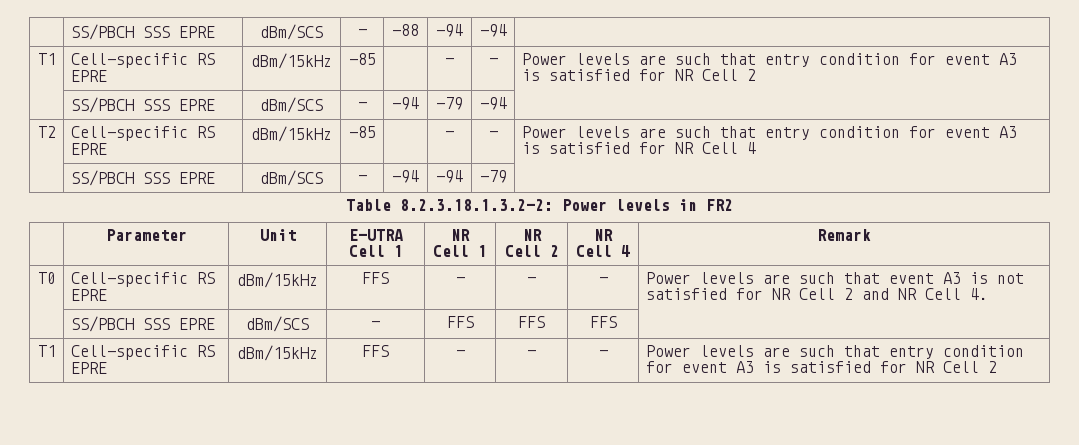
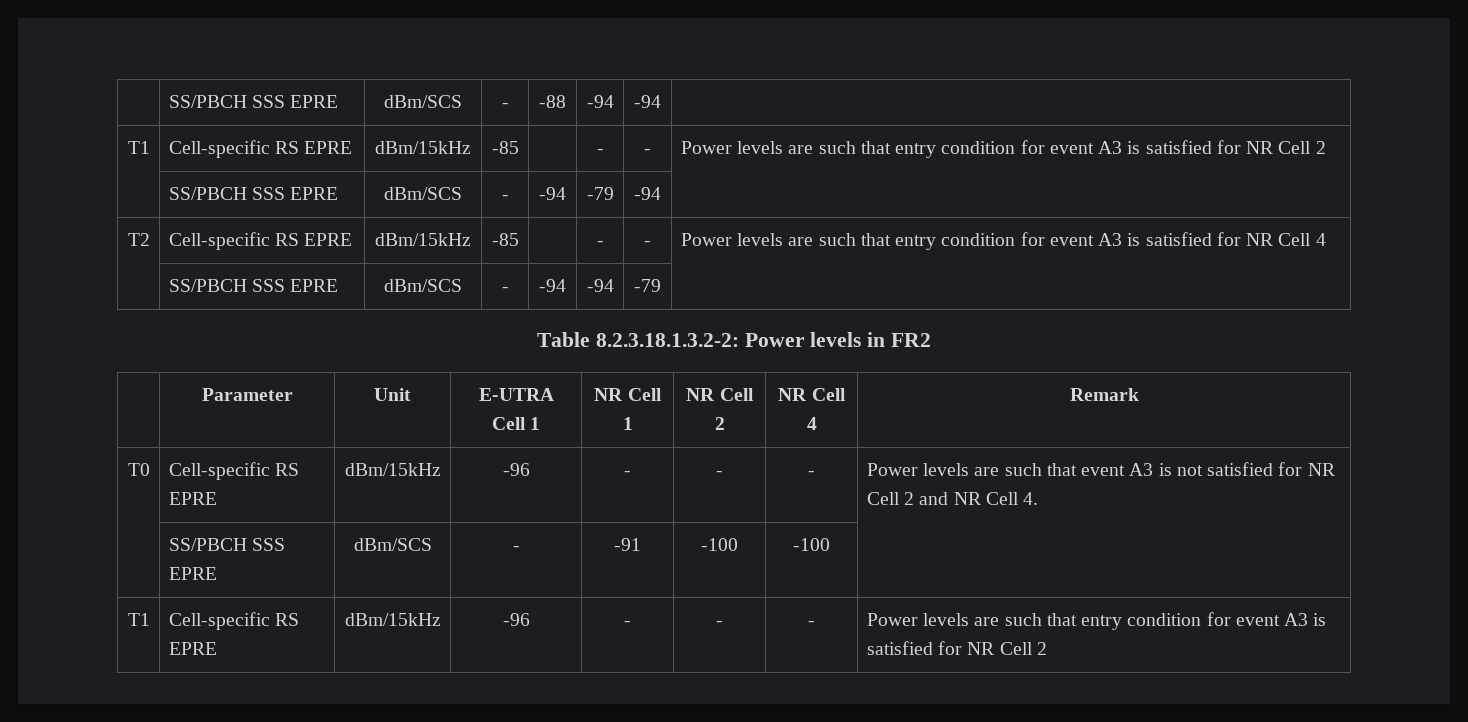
- T0 | Cell-specific RS EPRE | dBm/15kHz | FFS | - | - | - | Power levels are such that event A3 is not satisfied for NR Cell 2 and NR Cell 4.
+ T0 | Cell-specific RS EPRE | dBm/15kHz | -96 | - | - | - | Power levels are such that event A3 is not satisfied for NR Cell 2 and NR Cell 4.
- | SS/PBCH SSS EPRE | dBm/SCS | - | FFS | FFS | FFS |
- T1 | Cell-specific RS EPRE | dBm/15kHz | FFS | - | - | - | Power levels are such that entry condition for event A3 is satisfied for NR Cell 2
+ | SS/PBCH SSS EPRE | dBm/SCS | - | -91 | -100 | -100 |
+ T1 | Cell-specific RS EPRE | dBm/15kHz | -96 | - | - | - | Power levels are such that entry condition for event A3 is satisfied for NR Cell 2

